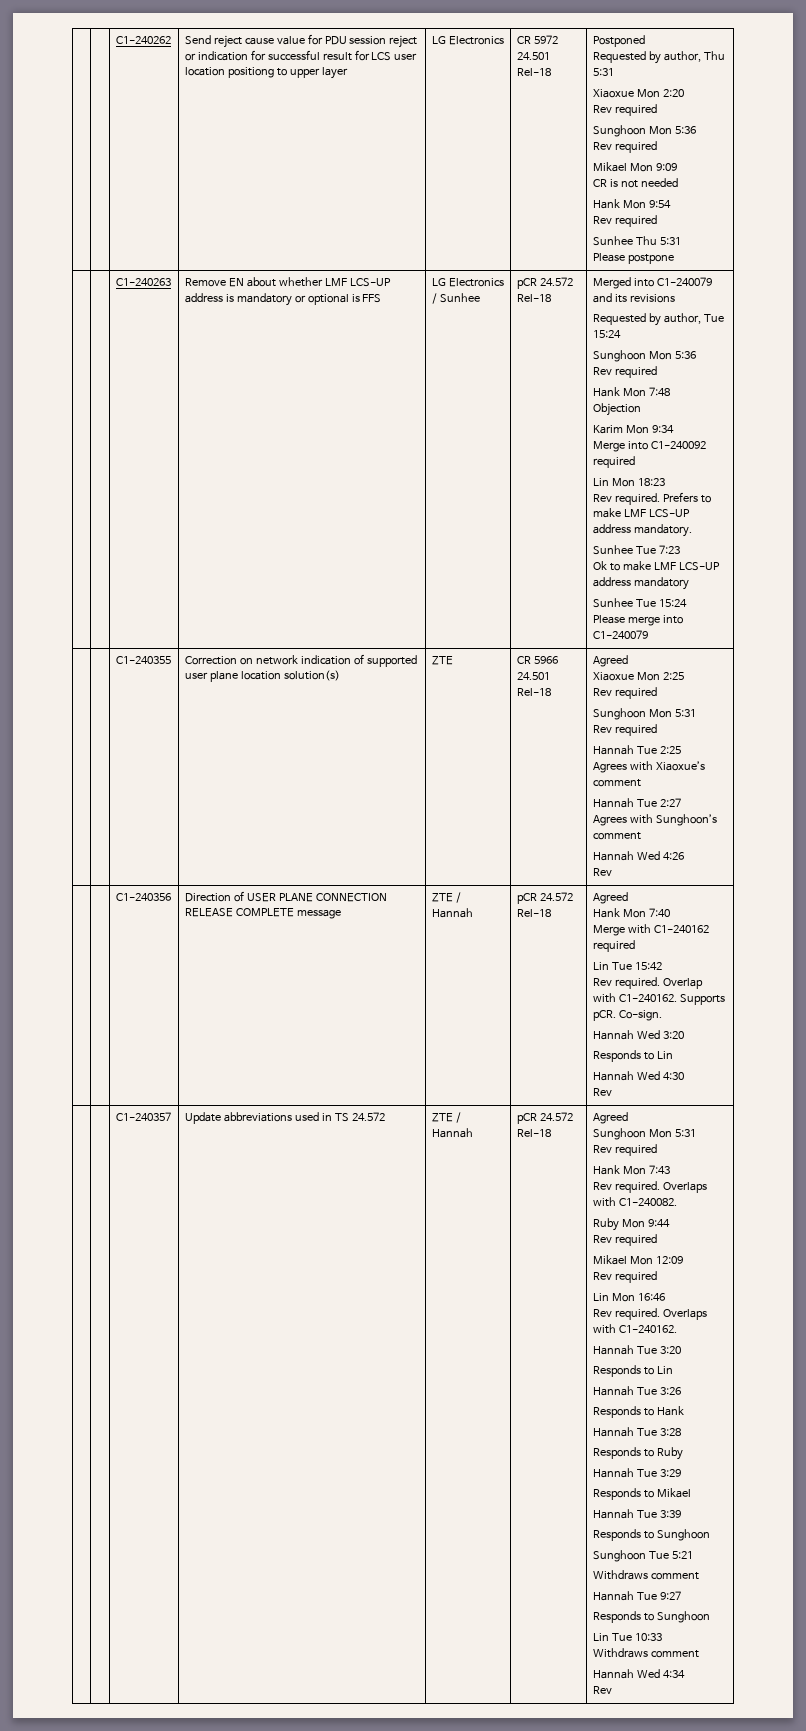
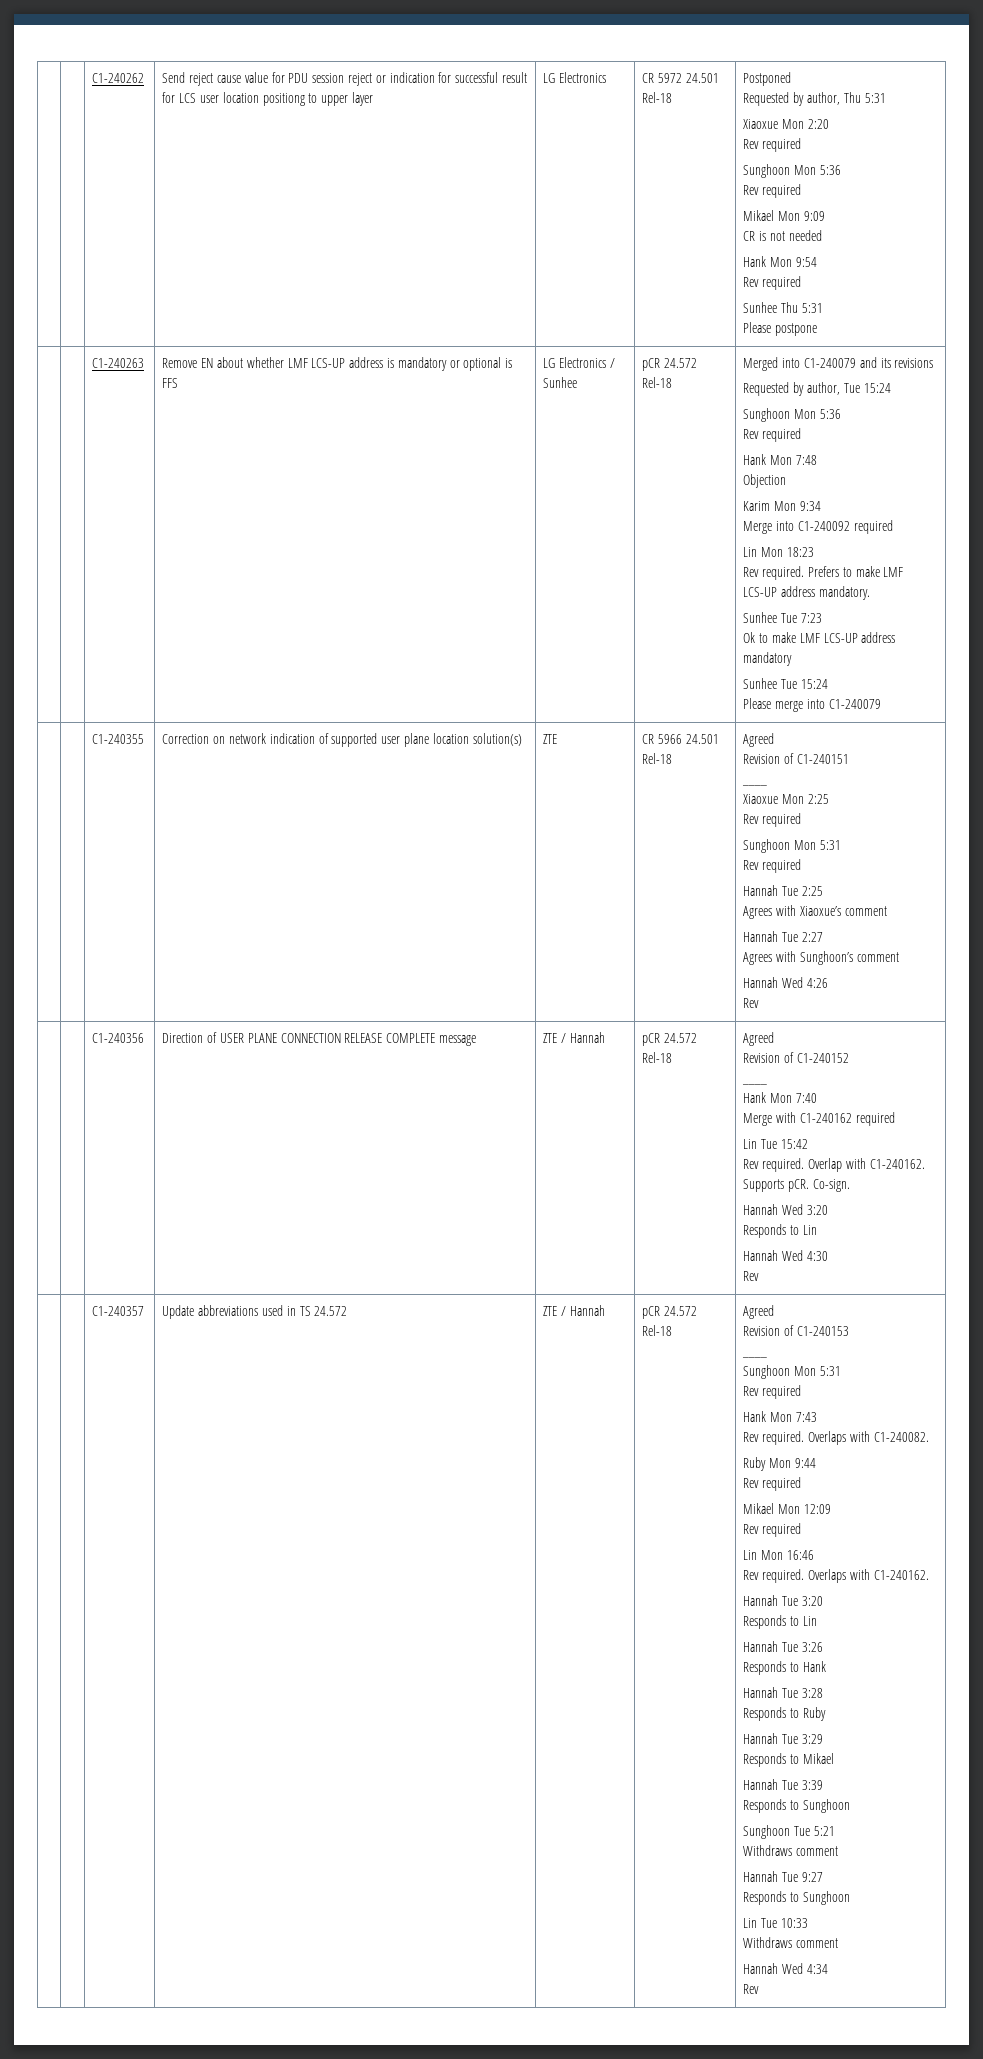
+ Revision of C1-240151
+ ____
+ Revision of C1-240152
+ ____
+ Revision of C1-240153
+ ____

